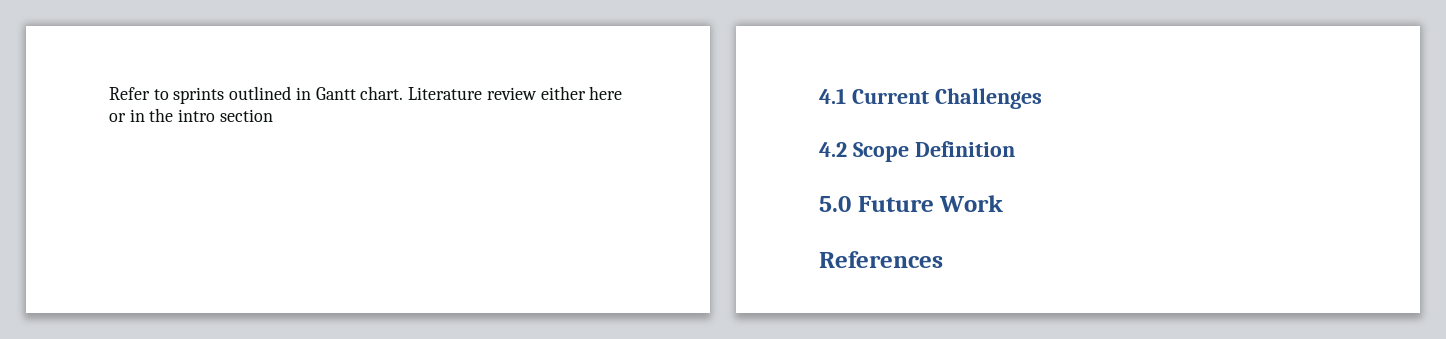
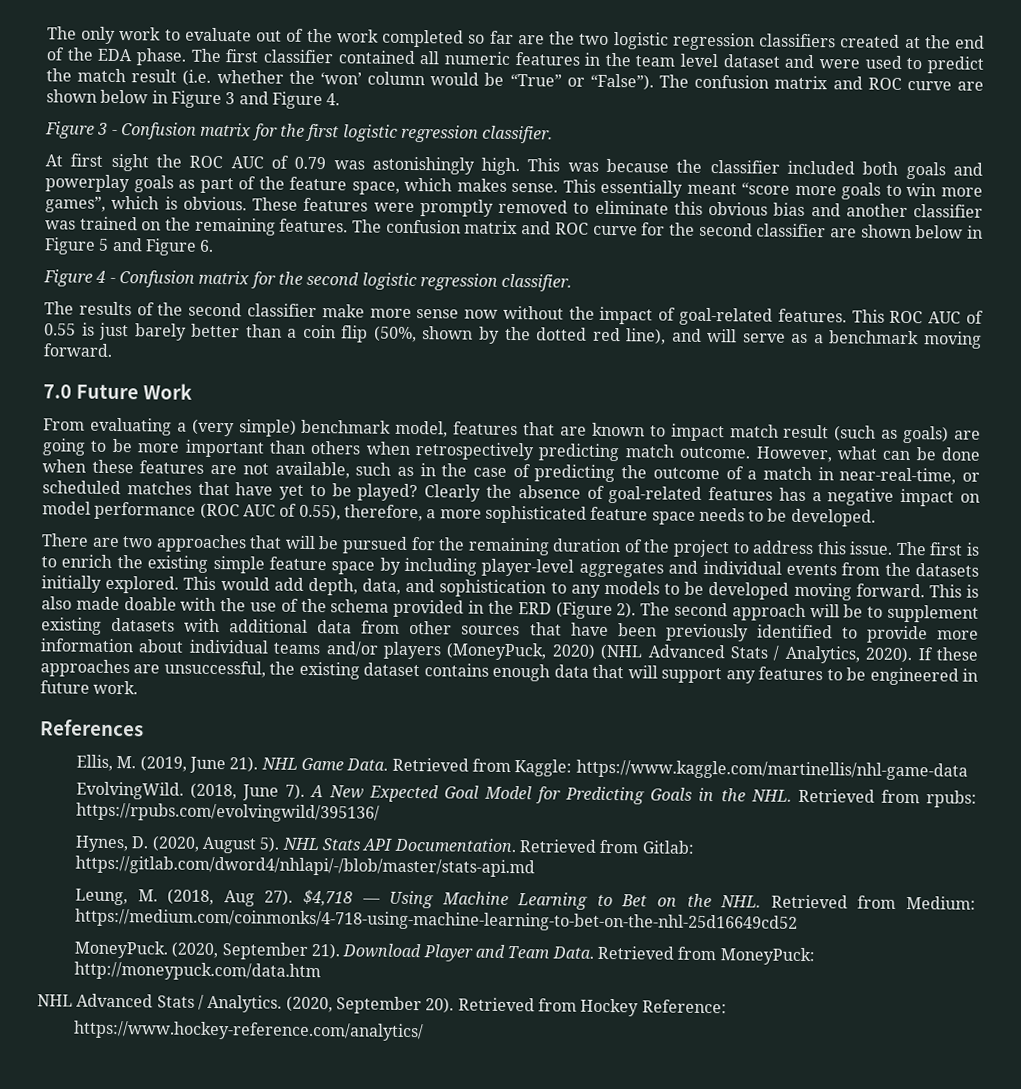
- Refer to sprints outlined in Gantt chart. Literature review either here or in the intro section
- 4.1 Current Challenges
- 4.2 Scope Definition
- 5.0 Future Work
+ The only work to evaluate out of the work completed so far are the two logistic regression classifiers created at the end of the EDA phase. The first classifier contained all numeric features in the team level dataset and were used to predict the match result (i.e. whether the ‘won’ column would be “True” or “False”). The confusion matrix and ROC curve are shown below in Figure 3 and Figure 4.
+ Figure 3 - Confusion matrix for the first logistic regression classifier.
+ At first sight the ROC AUC of 0.79 was astonishingly high. This was because the classifier included both goals and powerplay goals as part of the feature space, which makes sense. This essentially meant “score more goals to win more games”, which is obvious. These features were promptly removed to eliminate this obvious bias and another classifier was trained on the remaining features. The confusion matrix and ROC curve for the second classifier are shown below in Figure 5 and Figure 6.
+ Figure 4 - Confusion matrix for the second logistic regression classifier.
+ The results of the second classifier make more sense now without the impact of goal-related features. This ROC AUC of 0.55 is just barely better than a coin flip (50%, shown by the dotted red line), and will serve as a benchmark moving forward.
+ 7.0 Future Work
+ From evaluating a (very simple) benchmark model, features that are known to impact match result (such as goals) are going to be more important than others when retrospectively predicting match outcome. However, what can be done when these features are not available, such as in the case of predicting the outcome of a match in near-real-time, or scheduled matches that have yet to be played? Clearly the absence of goal-related features has a negative impact on model performance (ROC AUC of 0.55), therefore, a more sophisticated feature space needs to be developed.
+ There are two approaches that will be pursued for the remaining duration of the project to address this issue. The first is to enrich the existing simple feature space by including player-level aggregates and individual events from the datasets initially explored. This would add depth, data, and sophistication to any models to be developed moving forward. This is also made doable with the use of the schema provided in the ERD (Figure 2). The second approach will be to supplement existing datasets with additional data from other sources that have been previously identified to provide more information about individual teams and/or players (MoneyPuck, 2020) (NHL Advanced Stats / Analytics, 2020). If these approaches are unsuccessful, the existing dataset contains enough data that will support any features to be engineered in future work.
  References
+ Ellis, M. (2019, June 21). NHL Game Data. Retrieved from Kaggle: https://www.kaggle.com/martinellis/nhl-game-data
+ EvolvingWild. (2018, June 7). A New Expected Goal Model for Predicting Goals in the NHL. Retrieved from rpubs: https://rpubs.com/evolvingwild/395136/
+ Hynes, D. (2020, August 5). NHL Stats API Documentation. Retrieved from Gitlab: https://gitlab.com/dword4/nhlapi/-/blob/master/stats-api.md
+ Leung, M. (2018, Aug 27). $4,718 — Using Machine Learning to Bet on the NHL. Retrieved from Medium: https://medium.com/coinmonks/4-718-using-machine-learning-to-bet-on-the-nhl-25d16649cd52
+ MoneyPuck. (2020, September 21). Download Player and Team Data. Retrieved from MoneyPuck: http://moneypuck.com/data.htm
+ NHL Advanced Stats / Analytics. (2020, September 20). Retrieved from Hockey Reference:
+ https://www.hockey-reference.com/analytics/

